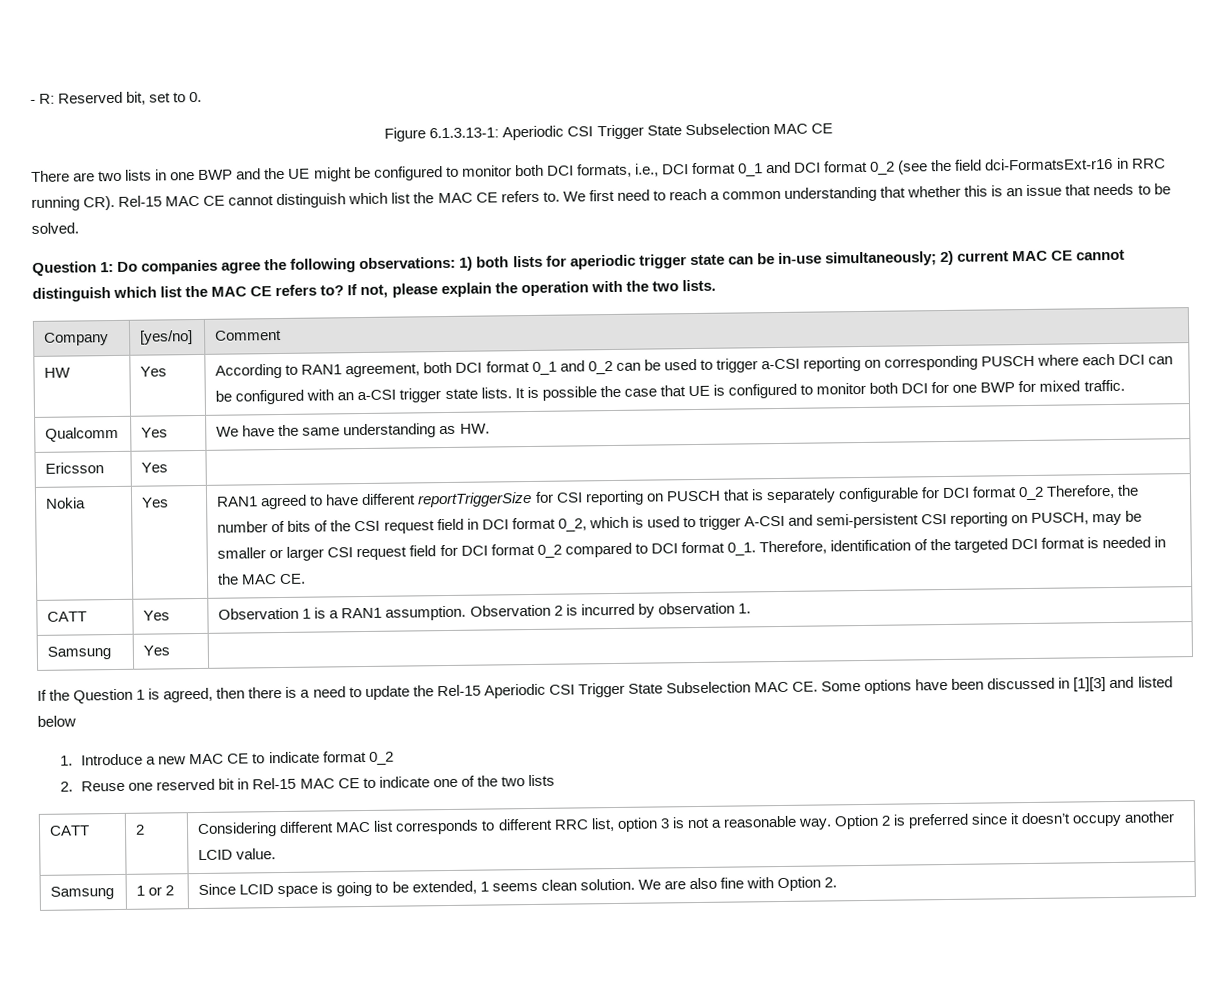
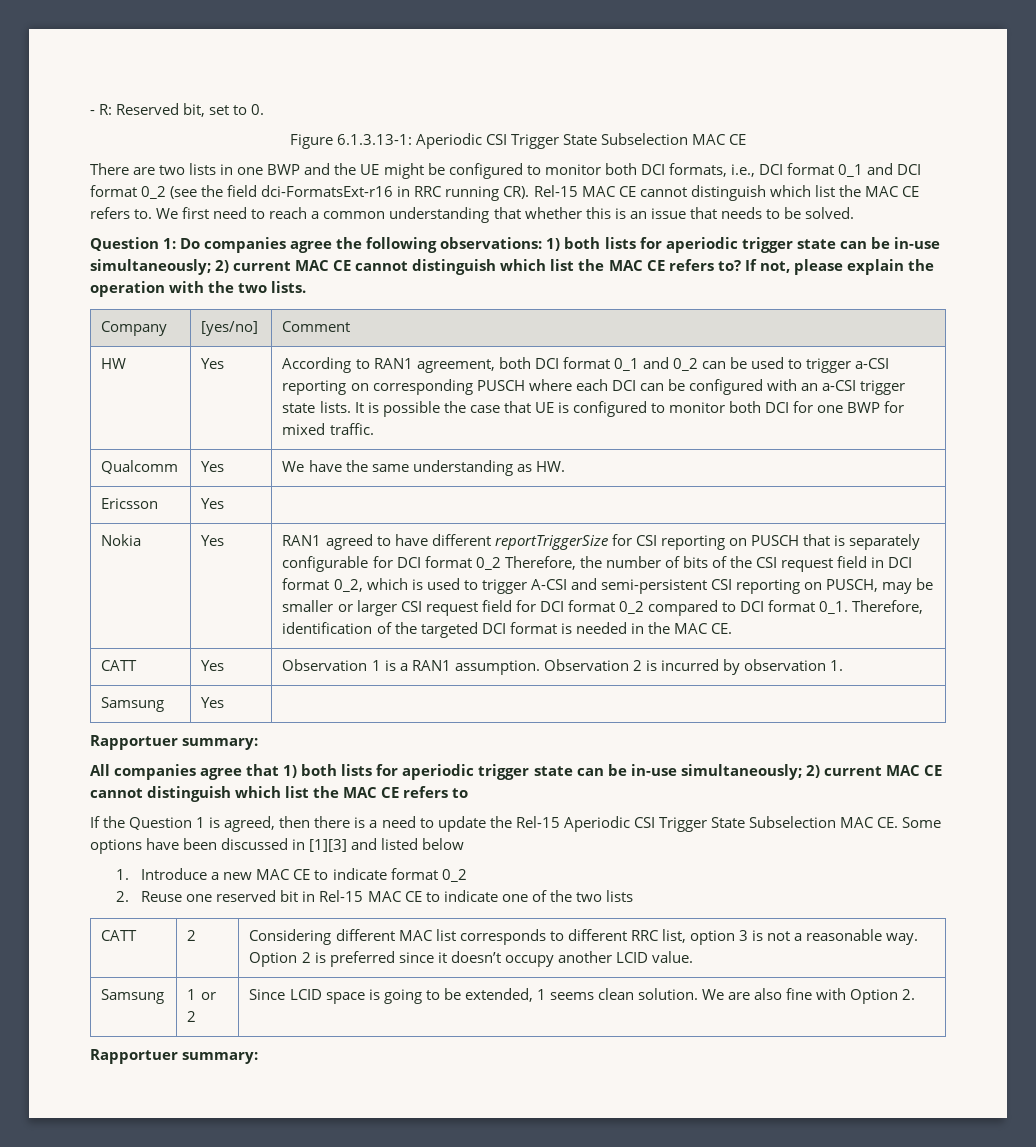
  Samsung | Yes |
+ Rapportuer summary:
+ All companies agree that 1) both lists for aperiodic trigger state can be in-use simultaneously; 2) current MAC CE cannot distinguish which list the MAC CE refers to
  Samsung | 1 or 2 | Since LCID space is going to be extended, 1 seems clean solution. We are also fine with Option 2.
+ Rapportuer summary:

